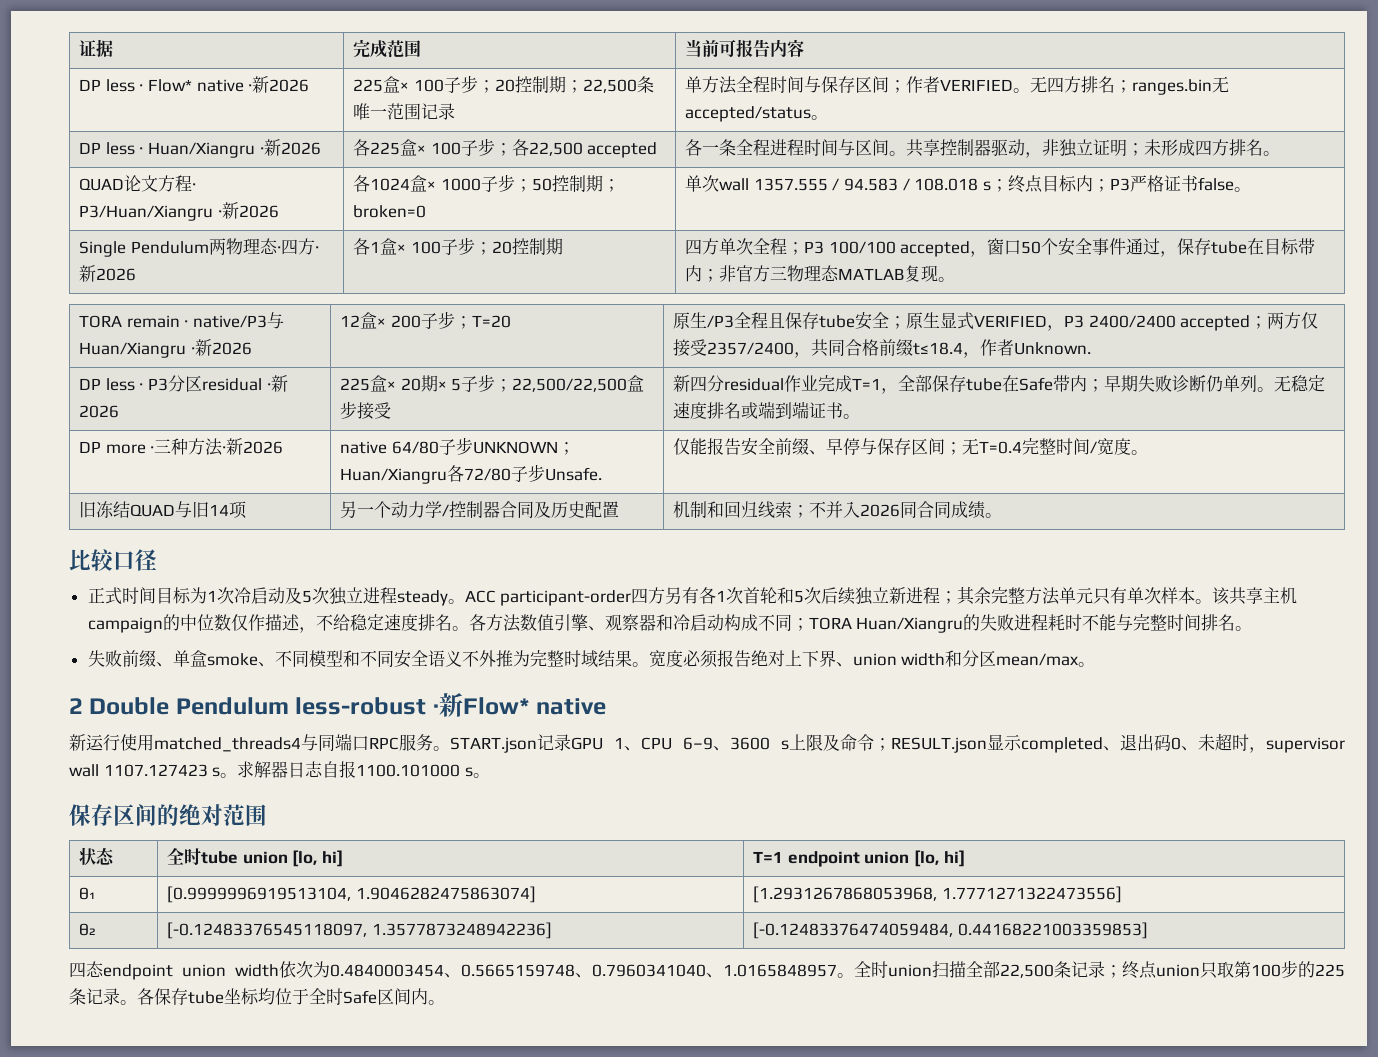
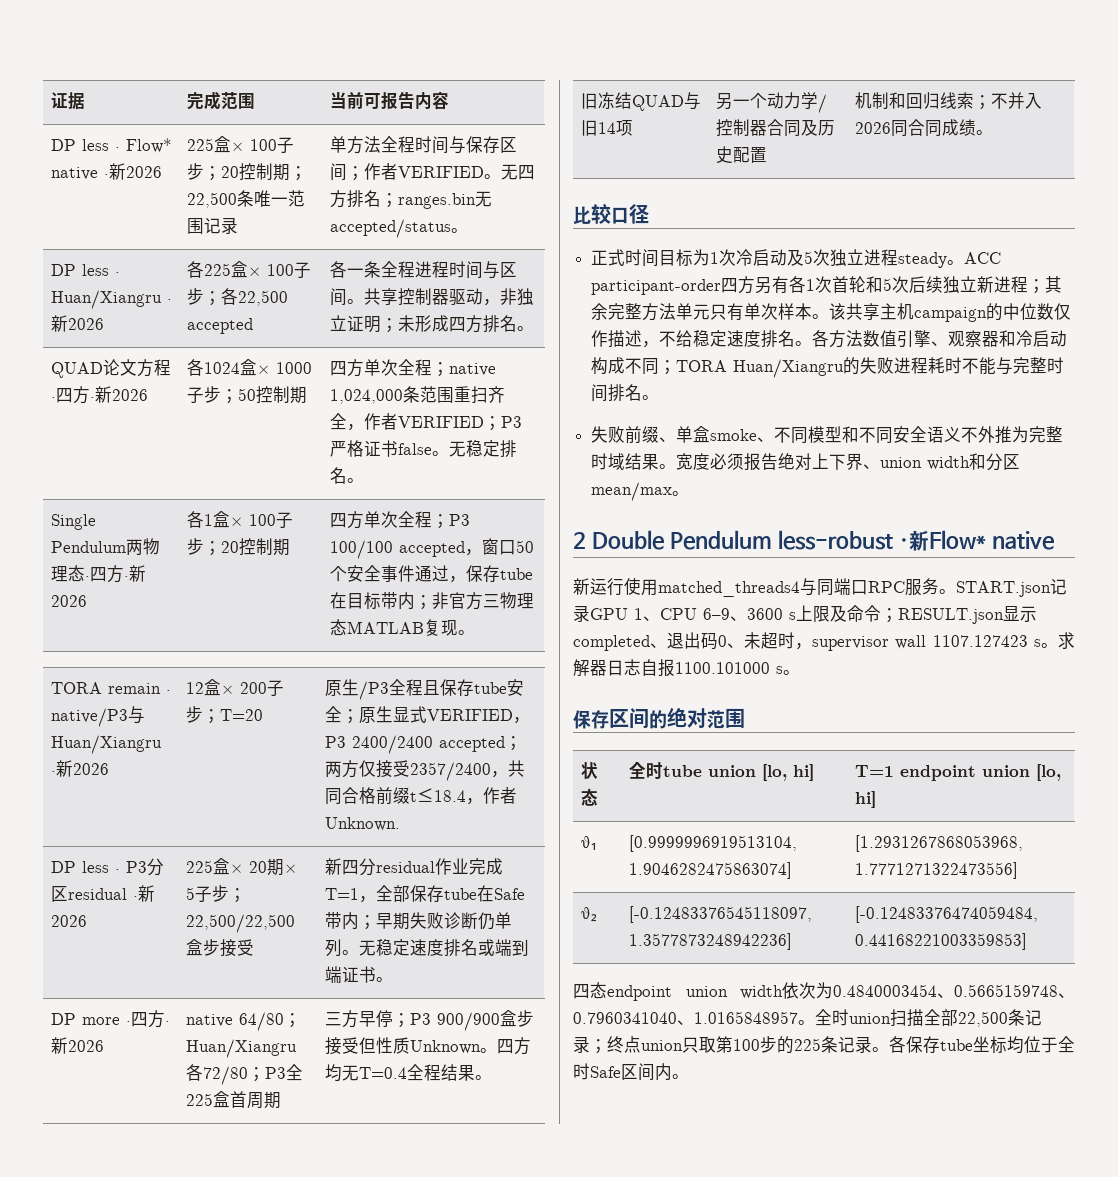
- QUAD论文方程· P3/Huan/Xiangru ·新2026 | 各1024盒× 1000子步；50控制期；broken=0 | 单次wall 1357.555 / 94.583 / 108.018 s；终点目标内；P3严格证书false。
+ QUAD论文方程·四方·新2026 | 各1024盒× 1000子步；50控制期 | 四方单次全程；native 1,024,000条范围重扫齐全，作者VERIFIED；P3严格证书false。无稳定排名。
- DP more ·三种方法·新2026 | native 64/80子步UNKNOWN；Huan/Xiangru各72/80子步Unsafe. | 仅能报告安全前缀、早停与保存区间；无T=0.4完整时间/宽度。
+ DP more ·四方·新2026 | native 64/80；Huan/Xiangru各72/80；P3全225盒首周期 | 三方早停；P3 900/900盒步接受但性质Unknown。四方均无T=0.4全程结果。

